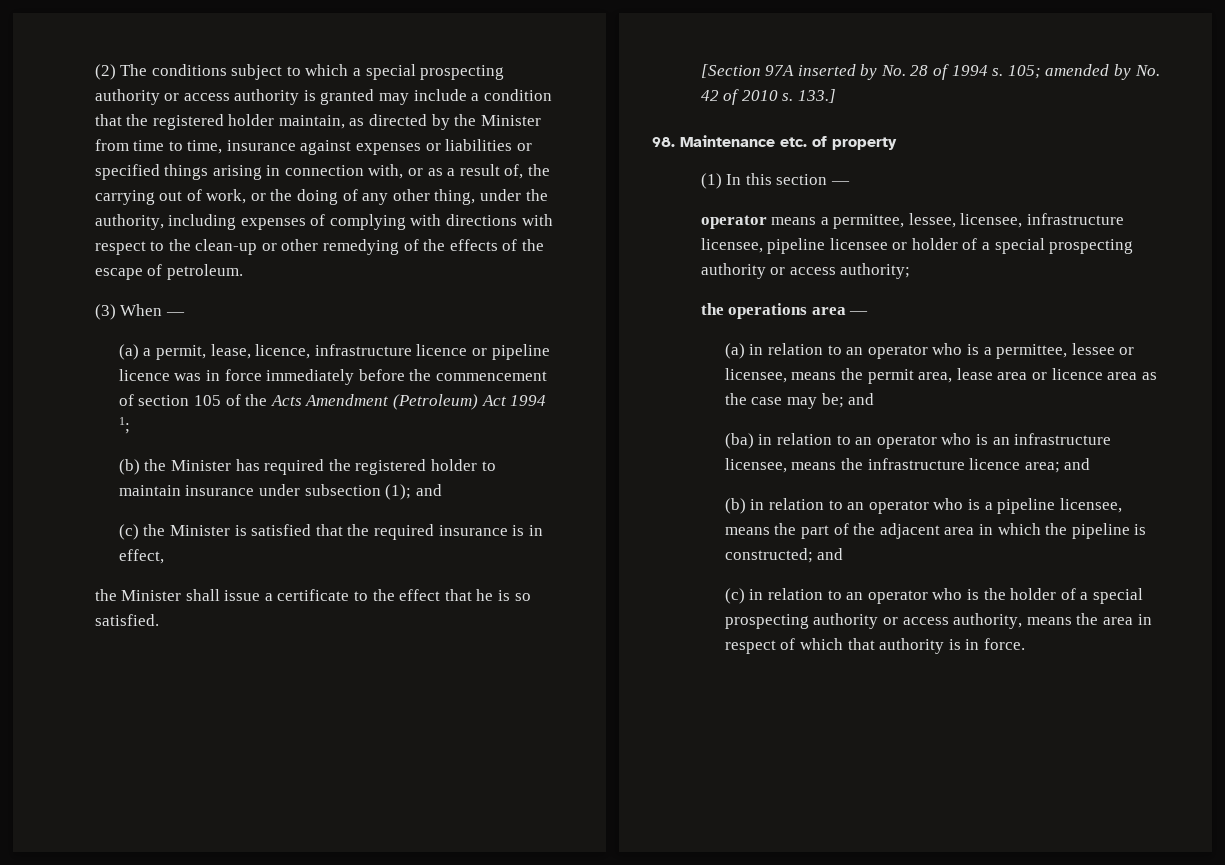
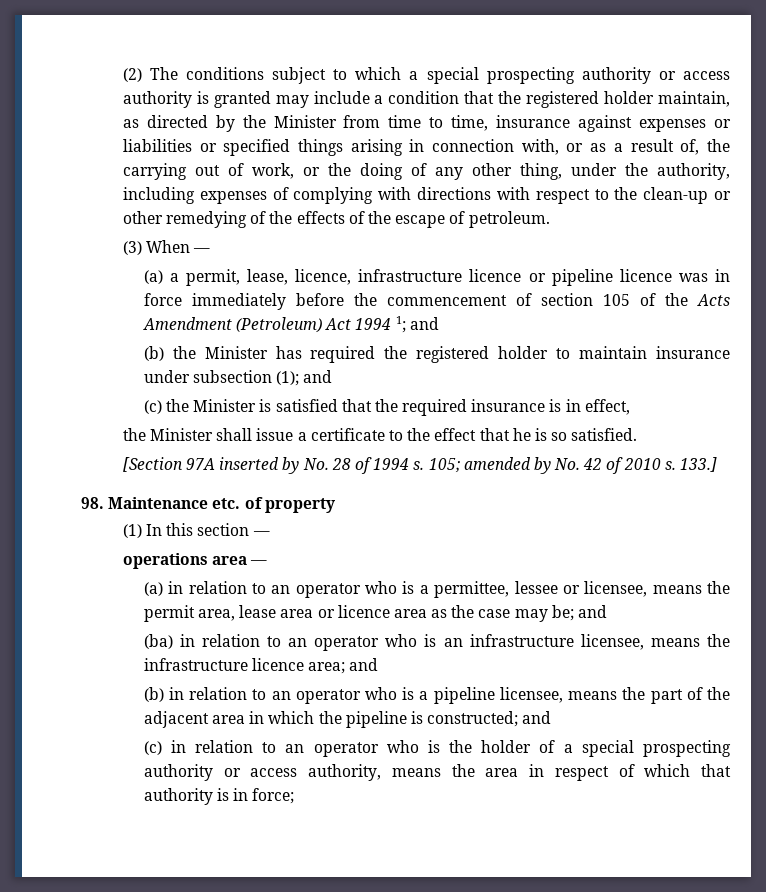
- (a) a permit, lease, licence, infrastructure licence or pipeline licence was in force immediately before the commencement of section 105 of the Acts Amendment (Petroleum) Act 1994 1;
+ (a) a permit, lease, licence, infrastructure licence or pipeline licence was in force immediately before the commencement of section 105 of the Acts Amendment (Petroleum) Act 1994 1; and
- operator means a permittee, lessee, licensee, infrastructure licensee, pipeline licensee or holder of a special prospecting authority or access authority;
- the operations area —
+ operations area —
- (c) in relation to an operator who is the holder of a special prospecting authority or access authority, means the area in respect of which that authority is in force.
+ (c) in relation to an operator who is the holder of a special prospecting authority or access authority, means the area in respect of which that authority is in force;

